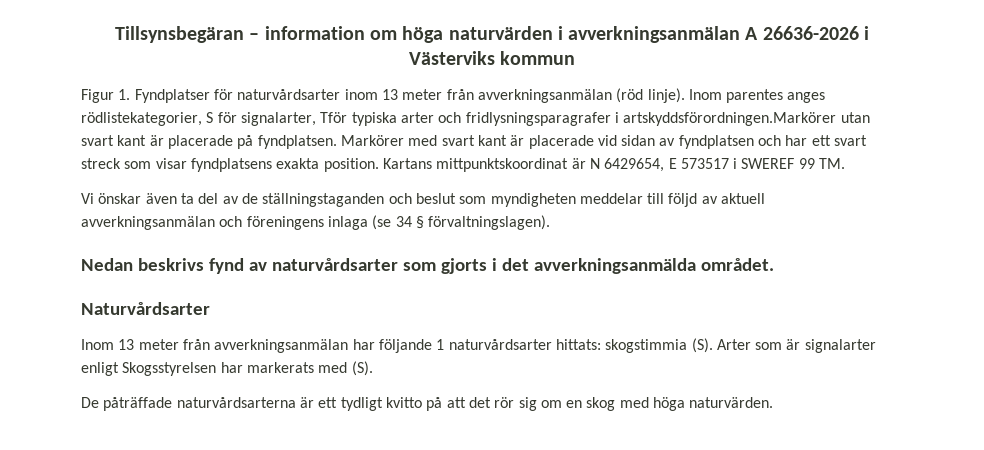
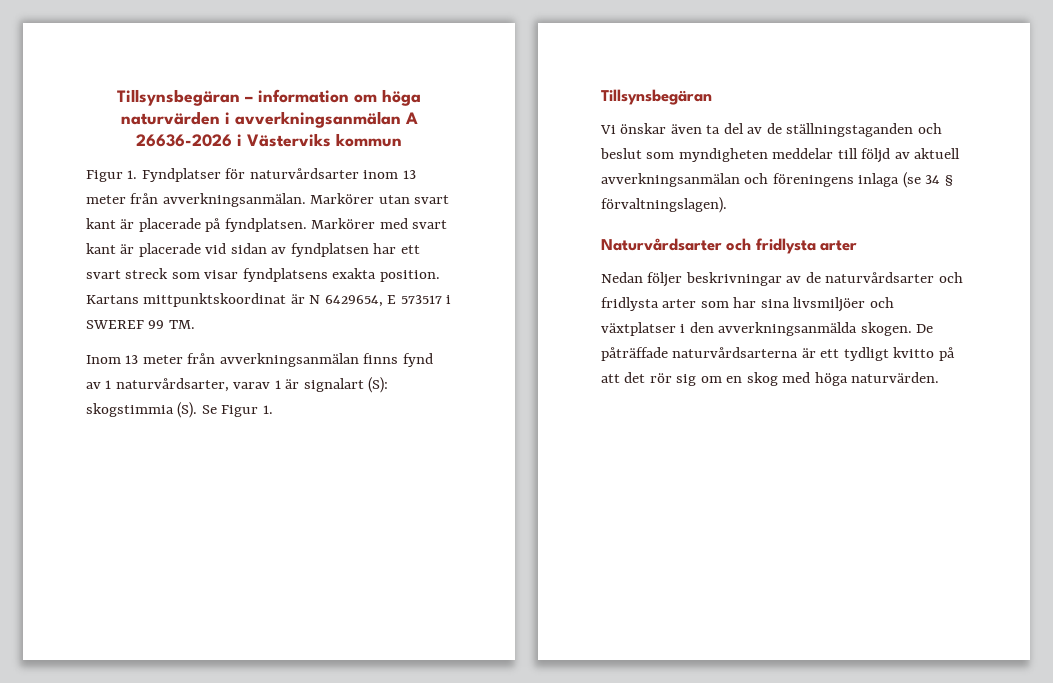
- Figur 1. Fyndplatser för naturvårdsarter inom 13 meter från avverkningsanmälan (röd linje). Inom parentes anges rödlistekategorier, S för signalarter, Tför typiska arter och fridlysningsparagrafer i artskyddsförordningen.Markörer utan svart kant är placerade på fyndplatsen.
+ Figur 1. Fyndplatser för naturvårdsarter inom 13 meter från avverkningsanmälan. Markörer utan svart kant är placerade på fyndplatsen.
- Markörer med svart kant är placerade vid sidan av fyndplatsen och har ett svart streck som visar fyndplatsens exakta position.
+ Markörer med svart kant är placerade vid sidan av fyndplatsen har ett svart streck som visar fyndplatsens exakta position.
+ Inom 13 meter från avverkningsanmälan finns fynd av 1 naturvårdsarter, varav 1 är signalart (S): skogstimmia (S). Se Figur 1.
+ Tillsynsbegäran
- Nedan beskrivs fynd av naturvårdsarter som gjorts i det avverkningsanmälda området.
- Naturvårdsarter
- Inom 13 meter från avverkningsanmälan har följande 1 naturvårdsarter hittats: skogstimmia (S). Arter som är signalarter enligt Skogsstyrelsen har markerats med (S).
- De påträffade naturvårdsarterna är ett tydligt kvitto på att det rör sig om en skog med höga naturvärden.
+ Naturvårdsarter och fridlysta arter
+ Nedan följer beskrivningar av de naturvårdsarter och fridlysta arter som har sina livsmiljöer och växtplatser i den avverkningsanmälda skogen. De påträffade naturvårdsarterna är ett tydligt kvitto på att det rör sig om en skog med höga naturvärden.

